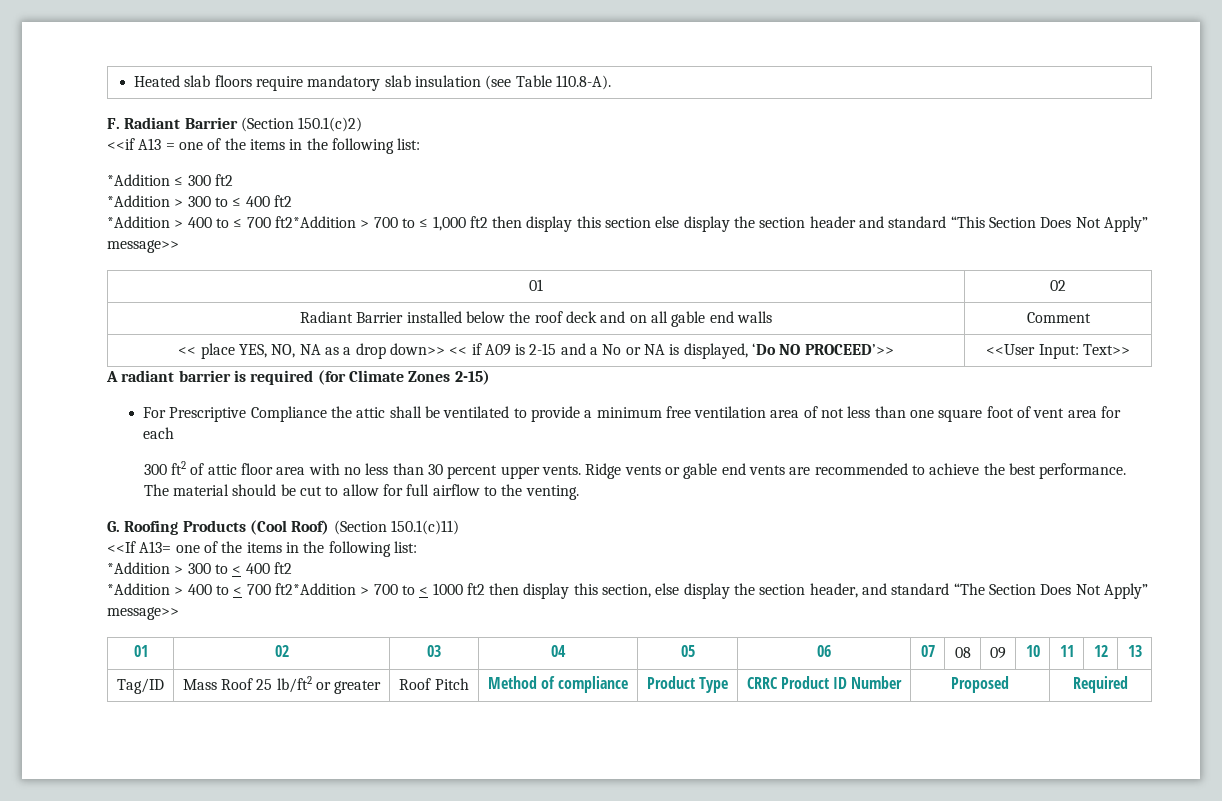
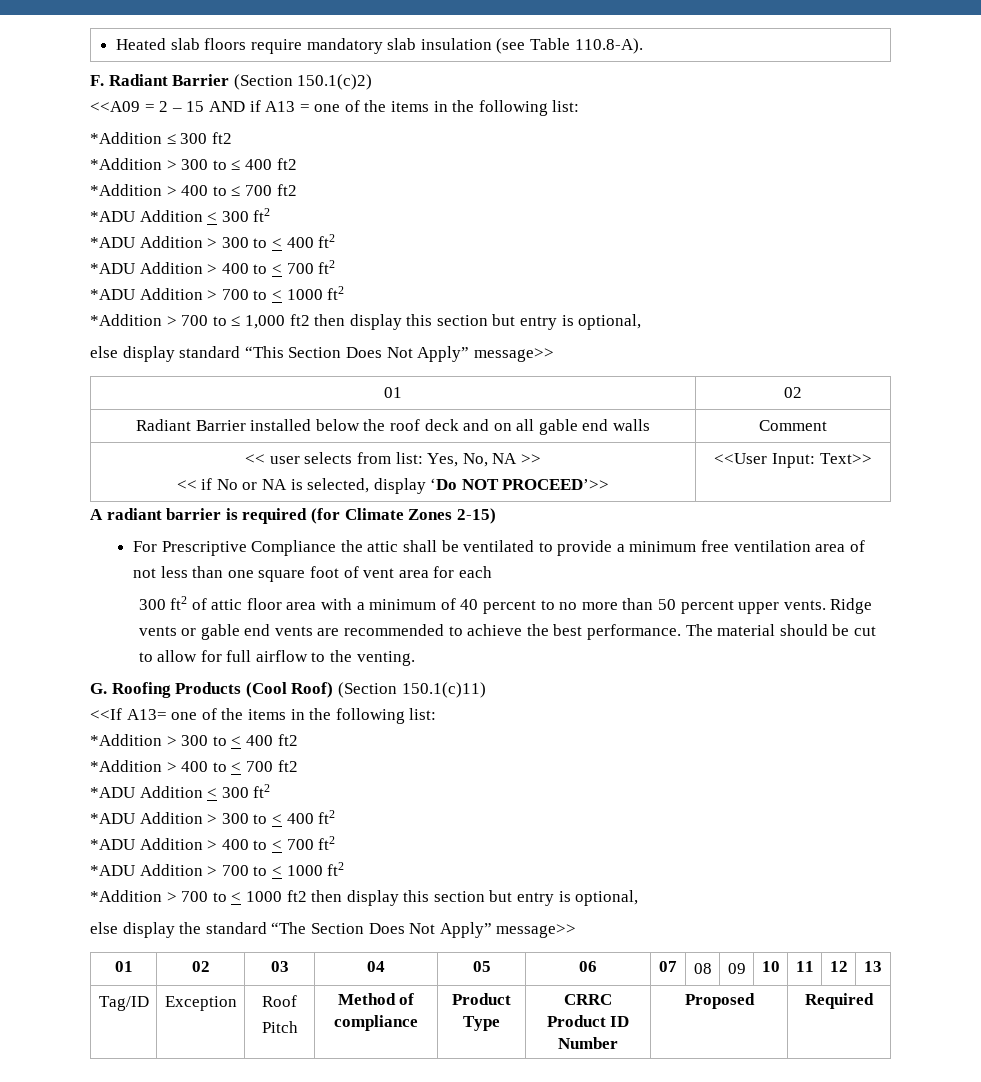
- <<if A13 = one of the items in the following list:
+ <<A09 = 2 – 15 AND if A13 = one of the items in the following list:
- *Addition > 400 to ≤ 700 ft2*Addition > 700 to ≤ 1,000 ft2 then display this section else display the section header and standard “This Section Does Not Apply” message>>
+ *Addition > 400 to ≤ 700 ft2
+ *ADU Addition < 300 ft2
+ *ADU Addition > 300 to < 400 ft2
+ *ADU Addition > 400 to < 700 ft2
+ *ADU Addition > 700 to < 1000 ft2
+ *Addition > 700 to ≤ 1,000 ft2 then display this section but entry is optional,
+ else display standard “This Section Does Not Apply” message>>
- << place YES, NO, NA as a drop down>> << if A09 is 2-15 and a No or NA is displayed, ‘Do NO PROCEED’>> | <<User Input: Text>>
+ << user selects from list: Yes, No, NA >>
+ << if No or NA is selected, display ‘Do NOT PROCEED’>> | <<User Input: Text>>
- 300 ft2 of attic floor area with no less than 30 percent upper vents.
+ 300 ft2 of attic floor area with a minimum of 40 percent to no more than 50 percent upper vents.
- *Addition > 400 to < 700 ft2*Addition > 700 to < 1000 ft2 then display this section, else display the section header, and standard “The Section Does Not Apply” message>>
+ *Addition > 400 to < 700 ft2
+ *ADU Addition < 300 ft2
+ *ADU Addition > 300 to < 400 ft2
+ *ADU Addition > 400 to < 700 ft2
+ *ADU Addition > 700 to < 1000 ft2
+ *Addition > 700 to < 1000 ft2 then display this section but entry is optional,
+ else display the standard “The Section Does Not Apply” message>>
- Tag/ID | Mass Roof 25 lb/ft2 or greater | Roof Pitch | Method of compliance | Product Type | CRRC Product ID Number | Proposed | Required
+ Tag/ID | Exception | Roof Pitch | Method of compliance | Product Type | CRRC Product ID Number | Proposed | Required

